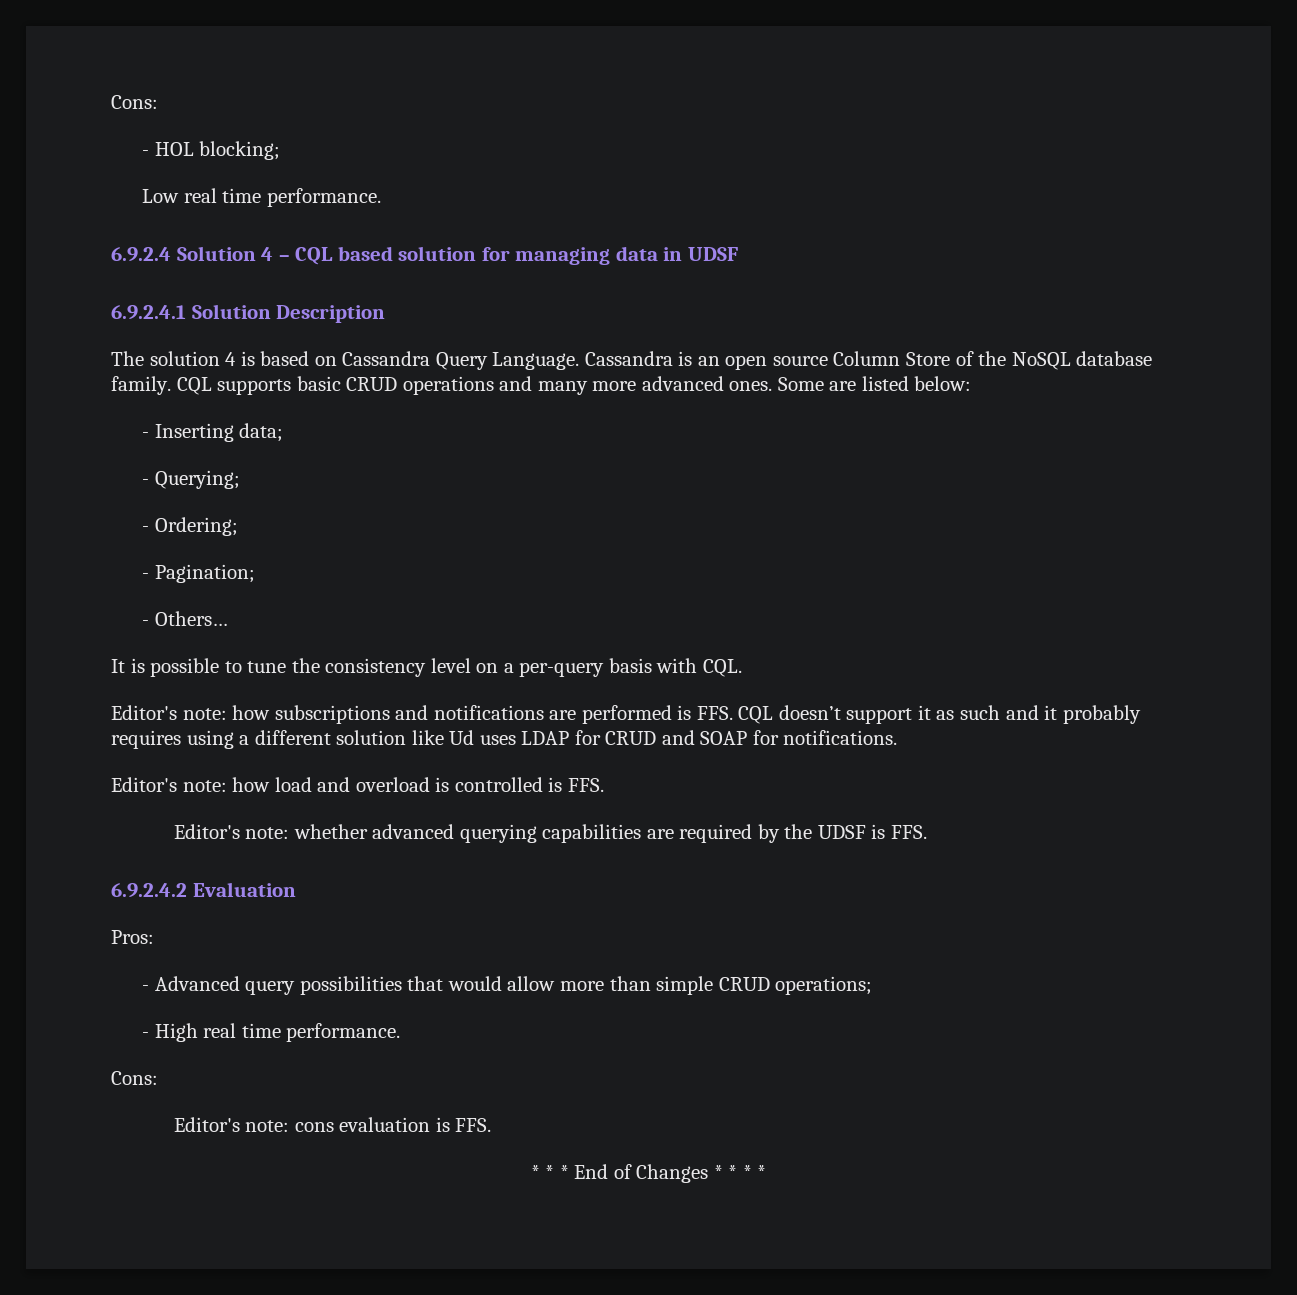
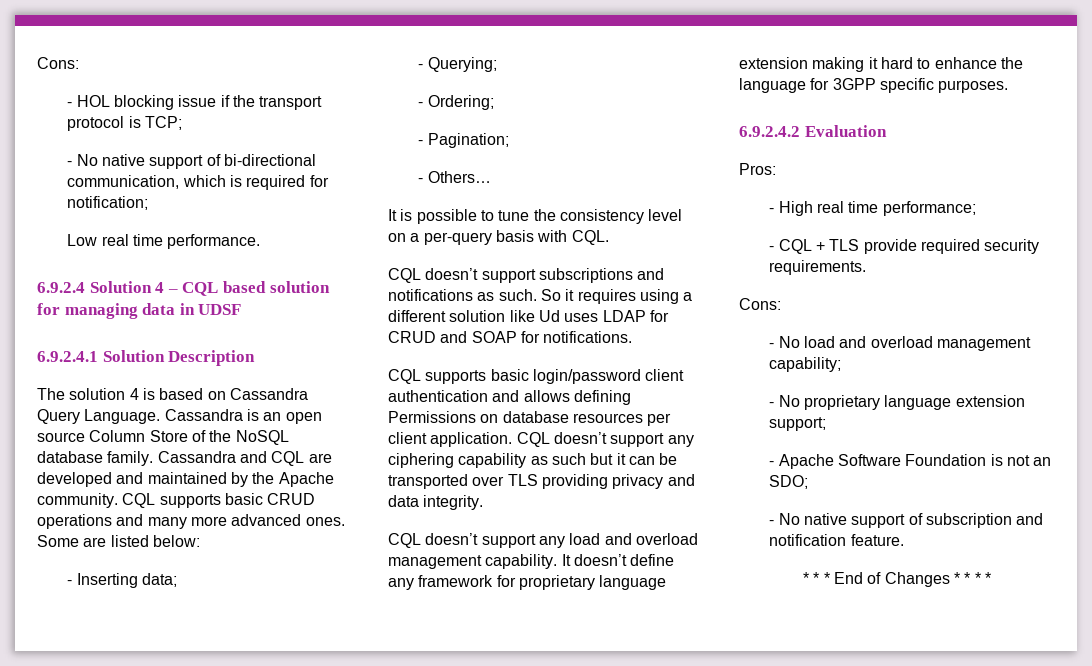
- - HOL blocking;
+ - HOL blocking issue if the transport protocol is TCP;
+ - No native support of bi-directional communication, which is required for notification;
+ Cassandra and CQL are developed and maintained by the Apache community.
- Editor's note: how subscriptions and notifications are performed is FFS. CQL doesn’t support it as such and it probably requires using a different solution like Ud uses LDAP for CRUD and SOAP for notifications.
+ CQL doesn’t support subscriptions and notifications as such. So it requires using a different solution like Ud uses LDAP for CRUD and SOAP for notifications.
- Editor's note: how load and overload is controlled is FFS.
- Editor's note: whether advanced querying capabilities are required by the UDSF is FFS.
+ CQL supports basic login/password client authentication and allows defining Permissions on database resources per client application. CQL doesn’t support any ciphering capability as such but it can be transported over TLS providing privacy and data integrity.
+ CQL doesn’t support any load and overload management capability. It doesn’t define any framework for proprietary language extension making it hard to enhance the language for 3GPP specific purposes.
  6.9.2.4.2 Evaluation
  Pros:
- - Advanced query possibilities that would allow more than simple CRUD operations;
- - High real time performance.
+ - High real time performance;
+ - CQL + TLS provide required security requirements.
  Cons:
- Editor's note: cons evaluation is FFS.
+ - No load and overload management capability;
+ - No proprietary language extension support;
+ - Apache Software Foundation is not an SDO;
+ - No native support of subscription and notification feature.

